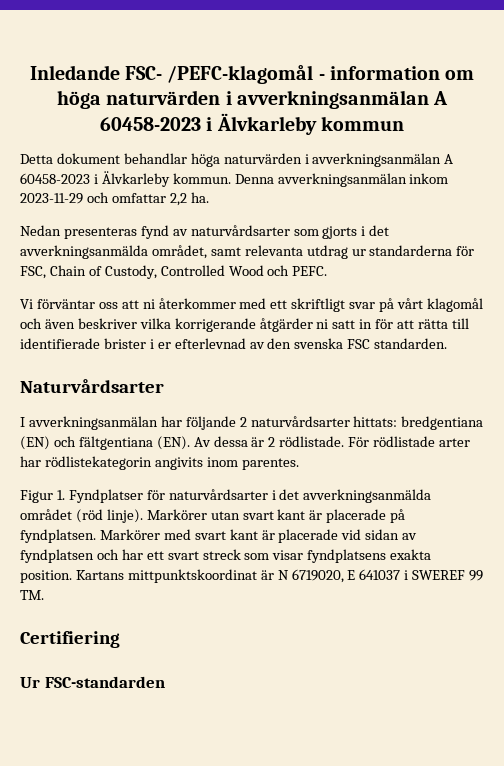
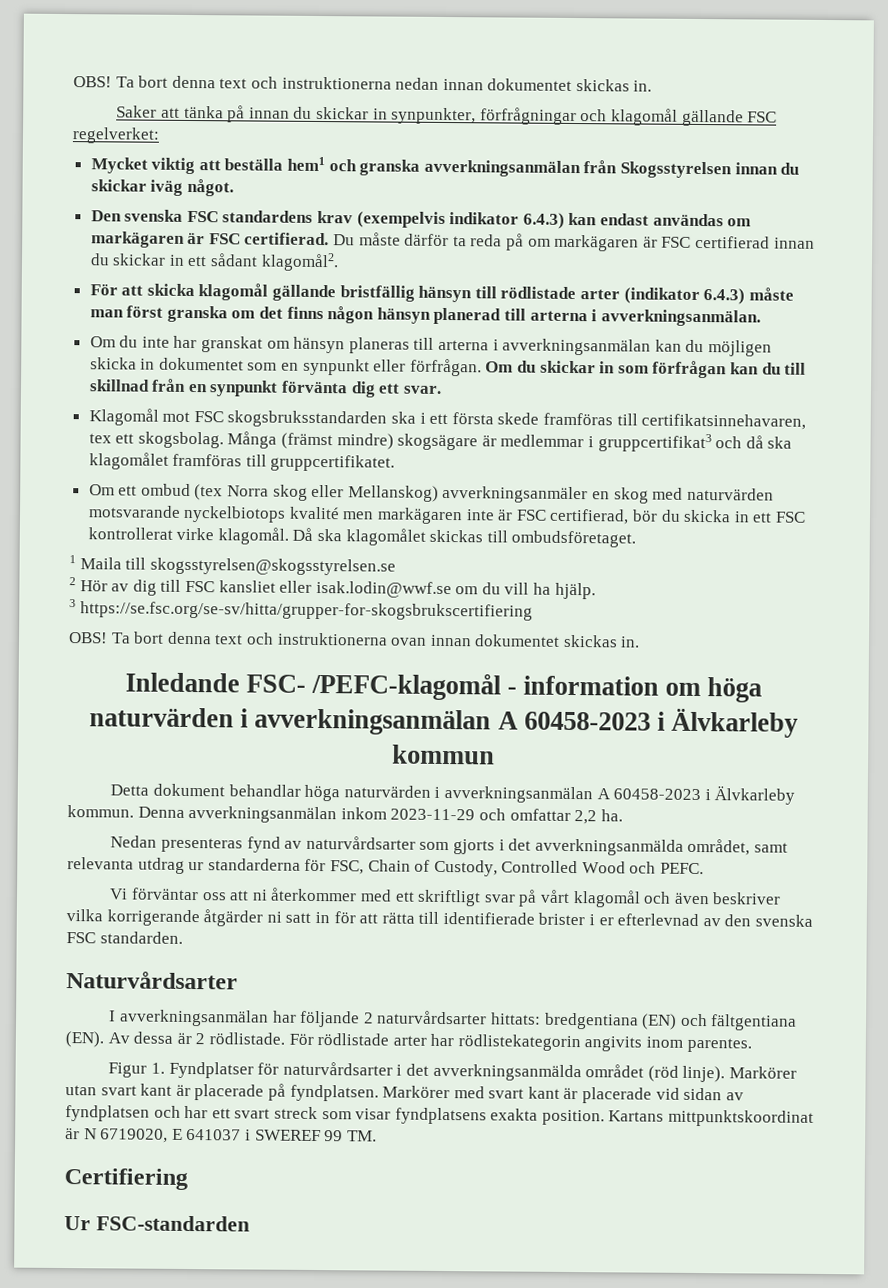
+ OBS! Ta bort denna text och instruktionerna nedan innan dokumentet skickas in.
+ Saker att tänka på innan du skickar in synpunkter, förfrågningar och klagomål gällande FSC regelverket:
+ Mycket viktig att beställa hem1 och granska avverkningsanmälan från Skogsstyrelsen innan du skickar iväg något.
+ Den svenska FSC standardens krav (exempelvis indikator 6.4.3) kan endast användas om markägaren är FSC certifierad. Du måste därför ta reda på om markägaren är FSC certifierad innan du skickar in ett sådant klagomål2.
+ För att skicka klagomål gällande bristfällig hänsyn till rödlistade arter (indikator 6.4.3) måste man först granska om det finns någon hänsyn planerad till arterna i avverkningsanmälan.
+ Om du inte har granskat om hänsyn planeras till arterna i avverkningsanmälan kan du möjligen skicka in dokumentet som en synpunkt eller förfrågan. Om du skickar in som förfrågan kan du till skillnad från en synpunkt förvänta dig ett svar.
+ Klagomål mot FSC skogsbruksstandarden ska i ett första skede framföras till certifikatsinnehavaren, tex ett skogsbolag. Många (främst mindre) skogsägare är medlemmar i gruppcertifikat3 och då ska klagomålet framföras till gruppcertifikatet.
+ Om ett ombud (tex Norra skog eller Mellanskog) avverkningsanmäler en skog med naturvärden motsvarande nyckelbiotops kvalité men markägaren inte är FSC certifierad, bör du skicka in ett FSC kontrollerat virke klagomål. Då ska klagomålet skickas till ombudsföretaget.
+ 1 Maila till skogsstyrelsen@skogsstyrelsen.se
+ 2 Hör av dig till FSC kansliet eller isak.lodin@wwf.se om du vill ha hjälp.
+ 3 https://se.fsc.org/se-sv/hitta/grupper-for-skogsbrukscertifiering
+ OBS! Ta bort denna text och instruktionerna ovan innan dokumentet skickas in.

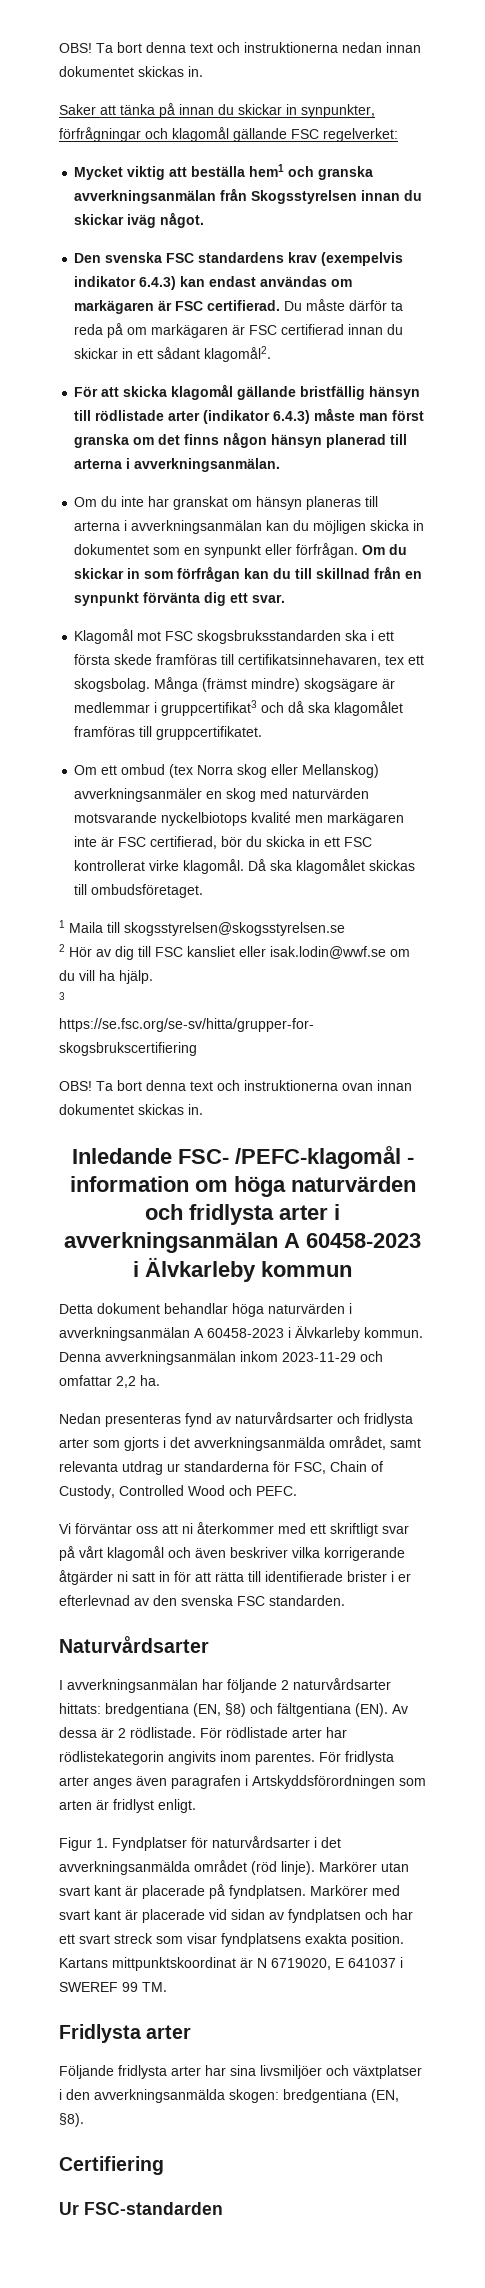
- Inledande FSC- /PEFC-klagomål - information om höga naturvärden i avverkningsanmälan A 60458-2023 i Älvkarleby kommun
+ Inledande FSC- /PEFC-klagomål - information om höga naturvärden och fridlysta arter i avverkningsanmälan A 60458-2023 i Älvkarleby kommun
- Nedan presenteras fynd av naturvårdsarter som gjorts i det avverkningsanmälda området, samt relevanta utdrag ur standarderna för FSC, Chain of Custody, Controlled Wood och PEFC.
+ Nedan presenteras fynd av naturvårdsarter och fridlysta arter som gjorts i det avverkningsanmälda området, samt relevanta utdrag ur standarderna för FSC, Chain of Custody, Controlled Wood och PEFC.
- I avverkningsanmälan har följande 2 naturvårdsarter hittats: bredgentiana (EN) och fältgentiana (EN). Av dessa är 2 rödlistade.
+ I avverkningsanmälan har följande 2 naturvårdsarter hittats: bredgentiana (EN, §8) och fältgentiana (EN). Av dessa är 2 rödlistade.
+ För fridlysta arter anges även paragrafen i Artskyddsförordningen som arten är fridlyst enligt.
+ Fridlysta arter
+ Följande fridlysta arter har sina livsmiljöer och växtplatser i den avverkningsanmälda skogen: bredgentiana (EN, §8).

